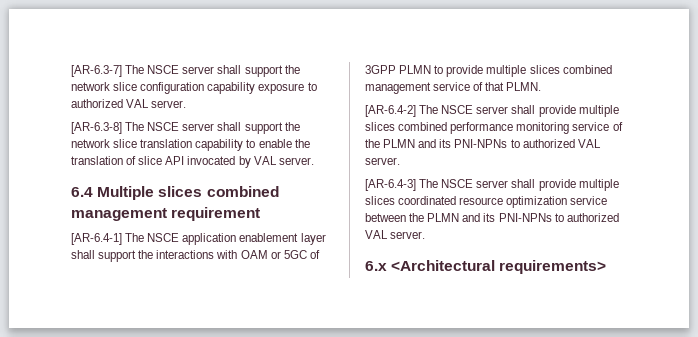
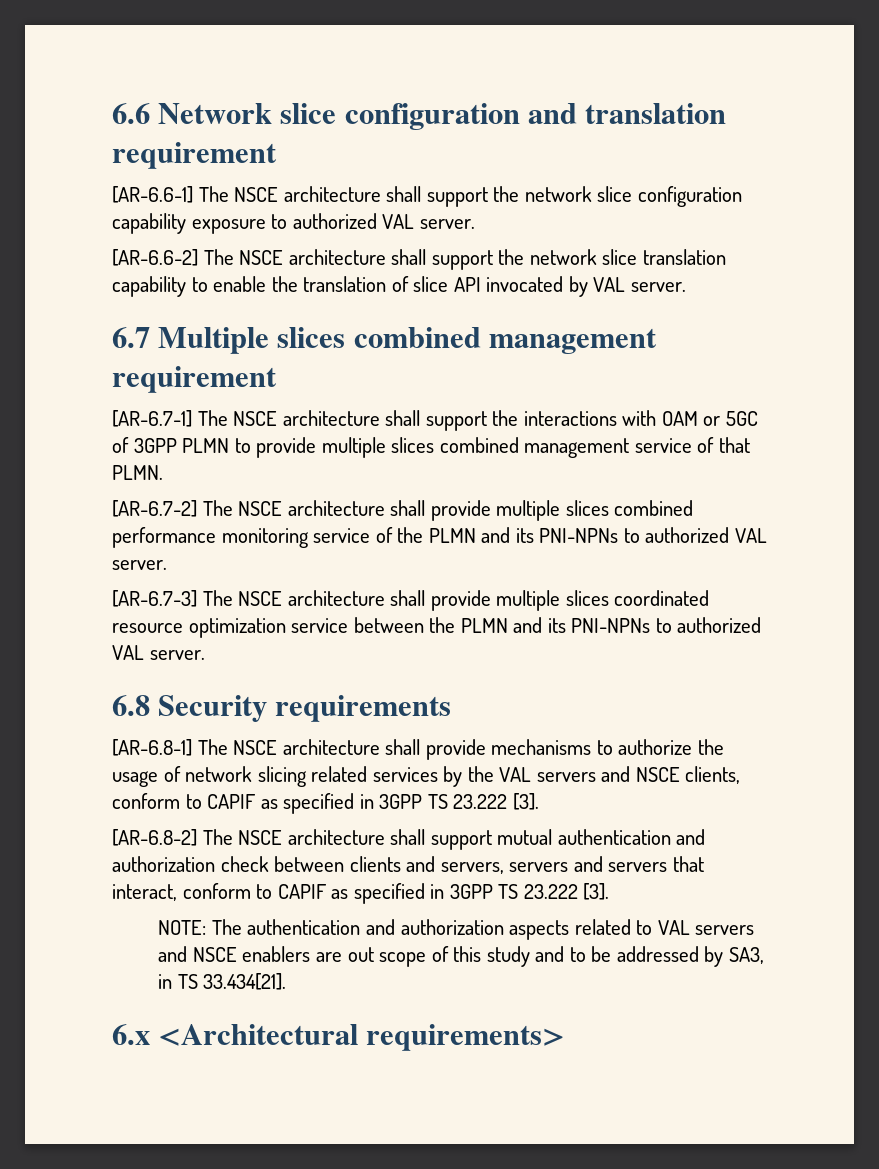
- [AR-6.3-7] The NSCE server shall support the network slice configuration capability exposure to authorized VAL server.
+ 6.6 Network slice configuration and translation requirement
+ [AR-6.6-1] The NSCE architecture shall support the network slice configuration capability exposure to authorized VAL server.
- [AR-6.3-8] The NSCE server shall support the network slice translation capability to enable the translation of slice API invocated by VAL server.
+ [AR-6.6-2] The NSCE architecture shall support the network slice translation capability to enable the translation of slice API invocated by VAL server.
- 6.4 Multiple slices combined management requirement
+ 6.7 Multiple slices combined management requirement
- [AR-6.4-1] The NSCE application enablement layer shall support the interactions with OAM or 5GC of 3GPP PLMN to provide multiple slices combined management service of that PLMN.
+ [AR-6.7-1] The NSCE architecture shall support the interactions with OAM or 5GC of 3GPP PLMN to provide multiple slices combined management service of that PLMN.
- [AR-6.4-2] The NSCE server shall provide multiple slices combined performance monitoring service of the PLMN and its PNI-NPNs to authorized VAL server.
+ [AR-6.7-2] The NSCE architecture shall provide multiple slices combined performance monitoring service of the PLMN and its PNI-NPNs to authorized VAL server.
- [AR-6.4-3] The NSCE server shall provide multiple slices coordinated resource optimization service between the PLMN and its PNI-NPNs to authorized VAL server.
+ [AR-6.7-3] The NSCE architecture shall provide multiple slices coordinated resource optimization service between the PLMN and its PNI-NPNs to authorized VAL server.
+ 6.8 Security requirements
+ [AR-6.8-1] The NSCE architecture shall provide mechanisms to authorize the usage of network slicing related services by the VAL servers and NSCE clients, conform to CAPIF as specified in 3GPP TS 23.222 [3].
+ [AR-6.8-2] The NSCE architecture shall support mutual authentication and authorization check between clients and servers, servers and servers that interact, conform to CAPIF as specified in 3GPP TS 23.222 [3].
+ NOTE: The authentication and authorization aspects related to VAL servers and NSCE enablers are out scope of this study and to be addressed by SA3, in TS 33.434[21].

